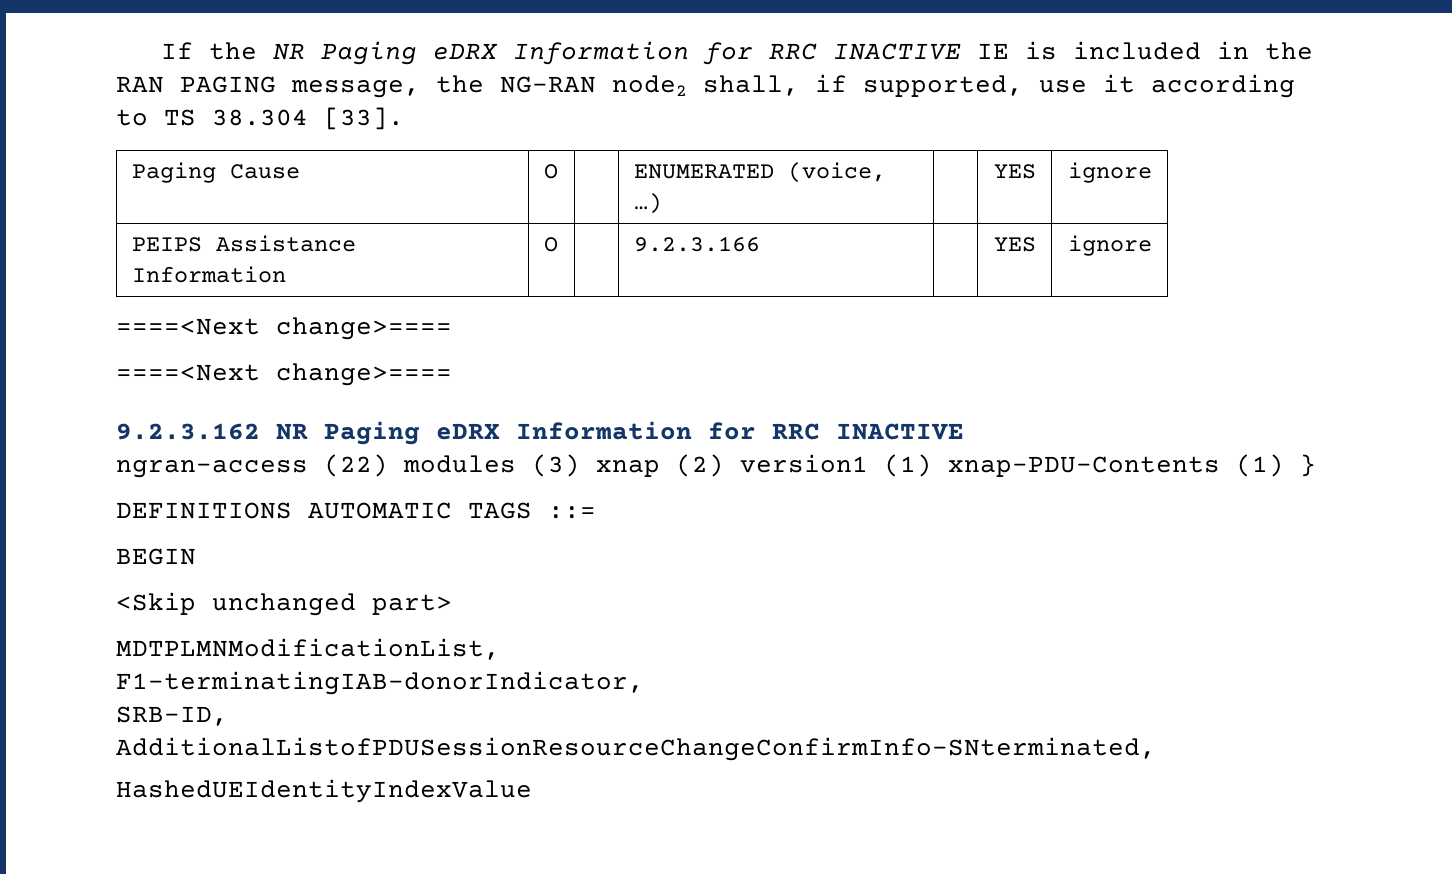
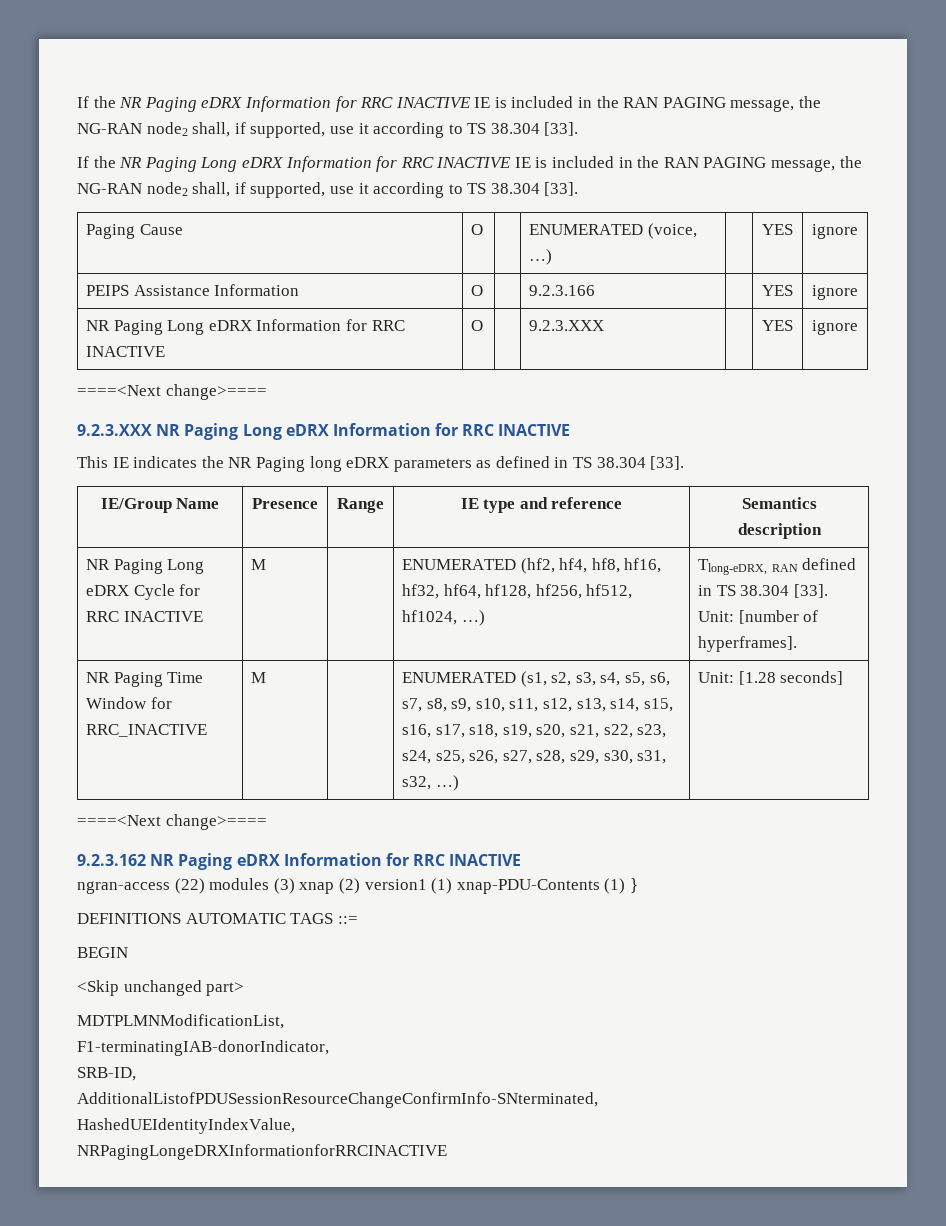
+ If the NR Paging Long eDRX Information for RRC INACTIVE IE is included in the RAN PAGING message, the NG-RAN node2 shall, if supported, use it according to TS 38.304 [33].
  PEIPS Assistance Information | O | | 9.2.3.166 | | YES | ignore
+ NR Paging Long eDRX Information for RRC INACTIVE | O | | 9.2.3.XXX | | YES | ignore
  ====<Next change>====
+ 9.2.3.XXX NR Paging Long eDRX Information for RRC INACTIVE
+ This IE indicates the NR Paging long eDRX parameters as defined in TS 38.304 [33].
+ IE/Group Name | Presence | Range | IE type and reference | Semantics description
+ NR Paging Long eDRX Cycle for RRC INACTIVE | M | | ENUMERATED (hf2, hf4, hf8, hf16, hf32, hf64, hf128, hf256, hf512, hf1024, …) | Tlong-eDRX, RAN defined in TS 38.304 [33]. Unit: [number of hyperframes].
+ NR Paging Time Window for RRC_INACTIVE | M | | ENUMERATED (s1, s2, s3, s4, s5, s6, s7, s8, s9, s10, s11, s12, s13, s14, s15, s16, s17, s18, s19, s20, s21, s22, s23, s24, s25, s26, s27, s28, s29, s30, s31, s32, …) | Unit: [1.28 seconds]
- HashedUEIdentityIndexValue
+ HashedUEIdentityIndexValue,
+ NRPagingLongeDRXInformationforRRCINACTIVE

